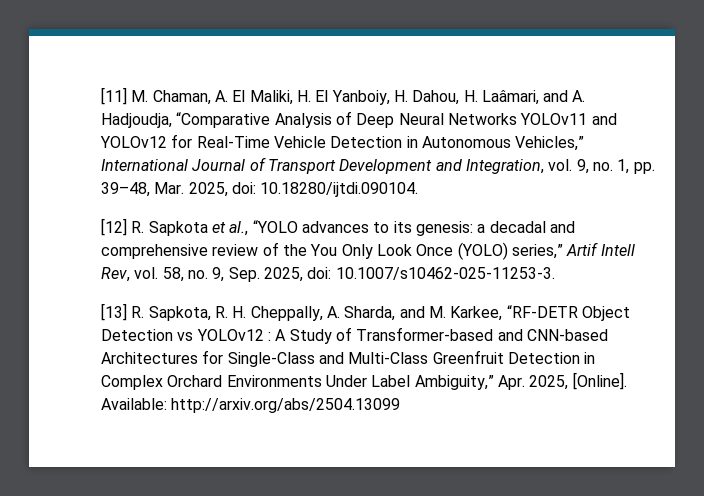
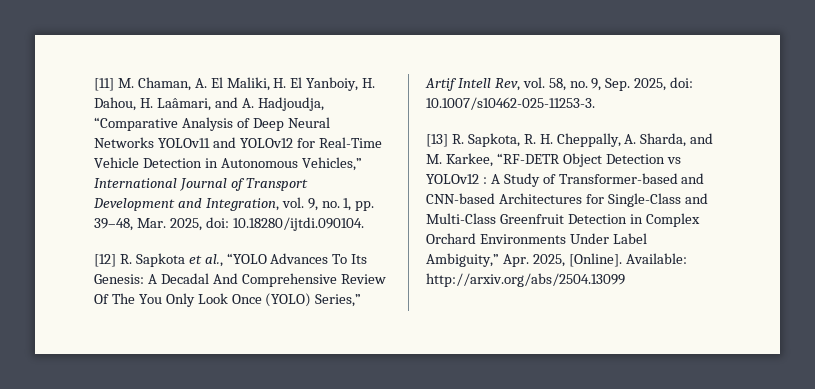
- [12] R. Sapkota et al., “YOLO advances to its genesis: a decadal and comprehensive review of the You Only Look Once (YOLO) series,” Artif Intell Rev, vol. 58, no. 9, Sep. 2025, doi: 10.1007/s10462-025-11253-3.
+ [12] R. Sapkota et al., “YOLO Advances To Its Genesis: A Decadal And Comprehensive Review Of The You Only Look Once (YOLO) Series,” Artif Intell Rev, vol. 58, no. 9, Sep. 2025, doi: 10.1007/s10462-025-11253-3.

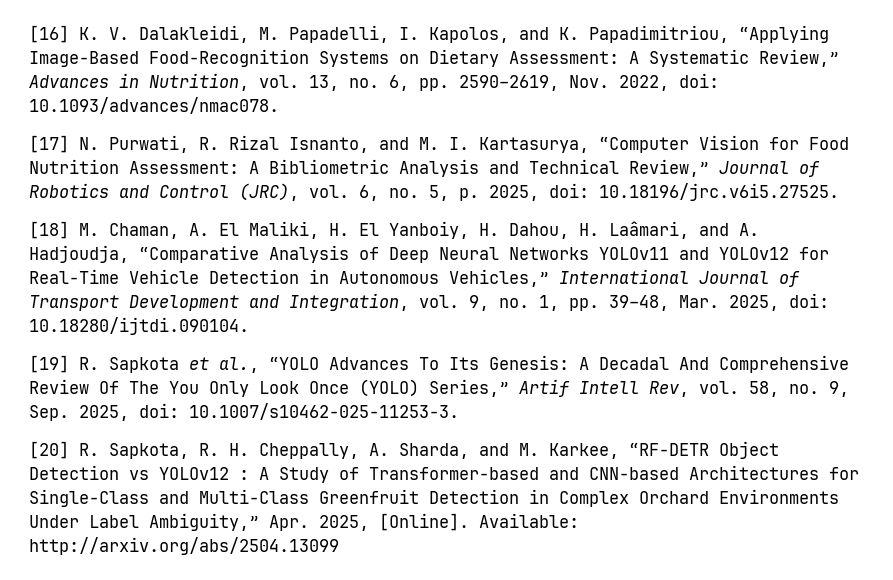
- [11] M. Chaman, A. El Maliki, H. El Yanboiy, H. Dahou, H. Laâmari, and A. Hadjoudja, “Comparative Analysis of Deep Neural Networks YOLOv11 and YOLOv12 for Real-Time Vehicle Detection in Autonomous Vehicles,” International Journal of Transport Development and Integration, vol. 9, no. 1, pp. 39–48, Mar. 2025, doi: 10.18280/ijtdi.090104.
+ [16] K. V. Dalakleidi, M. Papadelli, I. Kapolos, and K. Papadimitriou, “Applying Image-Based Food-Recognition Systems on Dietary Assessment: A Systematic Review,” Advances in Nutrition, vol. 13, no. 6, pp. 2590–2619, Nov. 2022, doi: 10.1093/advances/nmac078.
+ [17] N. Purwati, R. Rizal Isnanto, and M. I. Kartasurya, “Computer Vision for Food Nutrition Assessment: A Bibliometric Analysis and Technical Review,” Journal of Robotics and Control (JRC), vol. 6, no. 5, p. 2025, doi: 10.18196/jrc.v6i5.27525.
+ [18] M. Chaman, A. El Maliki, H. El Yanboiy, H. Dahou, H. Laâmari, and A. Hadjoudja, “Comparative Analysis of Deep Neural Networks YOLOv11 and YOLOv12 for Real-Time Vehicle Detection in Autonomous Vehicles,” International Journal of Transport Development and Integration, vol. 9, no. 1, pp. 39–48, Mar. 2025, doi: 10.18280/ijtdi.090104.
- [12] R. Sapkota et al., “YOLO Advances To Its Genesis: A Decadal And Comprehensive Review Of The You Only Look Once (YOLO) Series,” Artif Intell Rev, vol. 58, no. 9, Sep. 2025, doi: 10.1007/s10462-025-11253-3.
+ [19] R. Sapkota et al., “YOLO Advances To Its Genesis: A Decadal And Comprehensive Review Of The You Only Look Once (YOLO) Series,” Artif Intell Rev, vol. 58, no. 9, Sep. 2025, doi: 10.1007/s10462-025-11253-3.
- [13] R. Sapkota, R. H. Cheppally, A. Sharda, and M. Karkee, “RF-DETR Object Detection vs YOLOv12 : A Study of Transformer-based and CNN-based Architectures for Single-Class and Multi-Class Greenfruit Detection in Complex Orchard Environments Under Label Ambiguity,” Apr. 2025, [Online].
+ [20] R. Sapkota, R. H. Cheppally, A. Sharda, and M. Karkee, “RF-DETR Object Detection vs YOLOv12 : A Study of Transformer-based and CNN-based Architectures for Single-Class and Multi-Class Greenfruit Detection in Complex Orchard Environments Under Label Ambiguity,” Apr. 2025, [Online].

